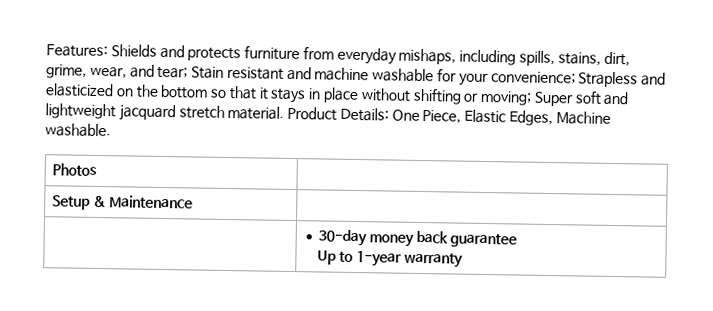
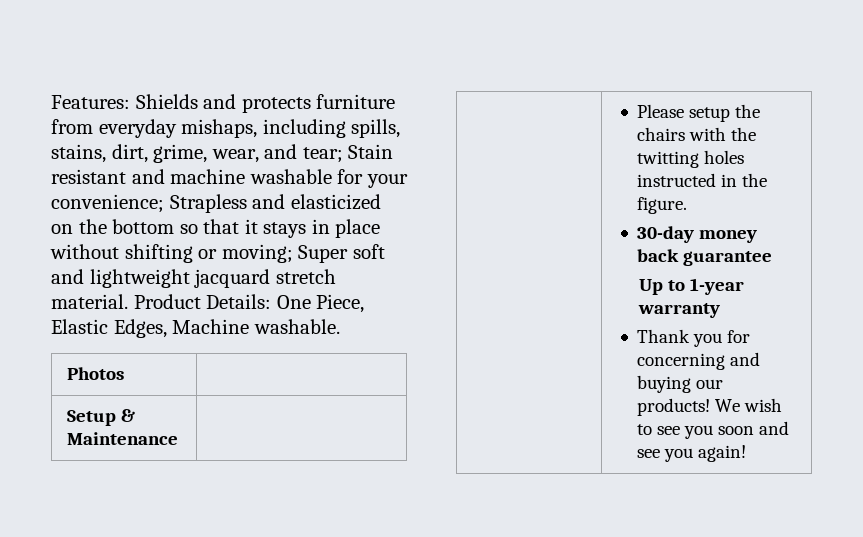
- | 30-day money back guarantee
+ | Please setup the chairs with the twitting holes instructed in the figure.
+ 30-day money back guarantee
  Up to 1-year warranty
+ Thank you for concerning and buying our products! We wish to see you soon and see you again!

